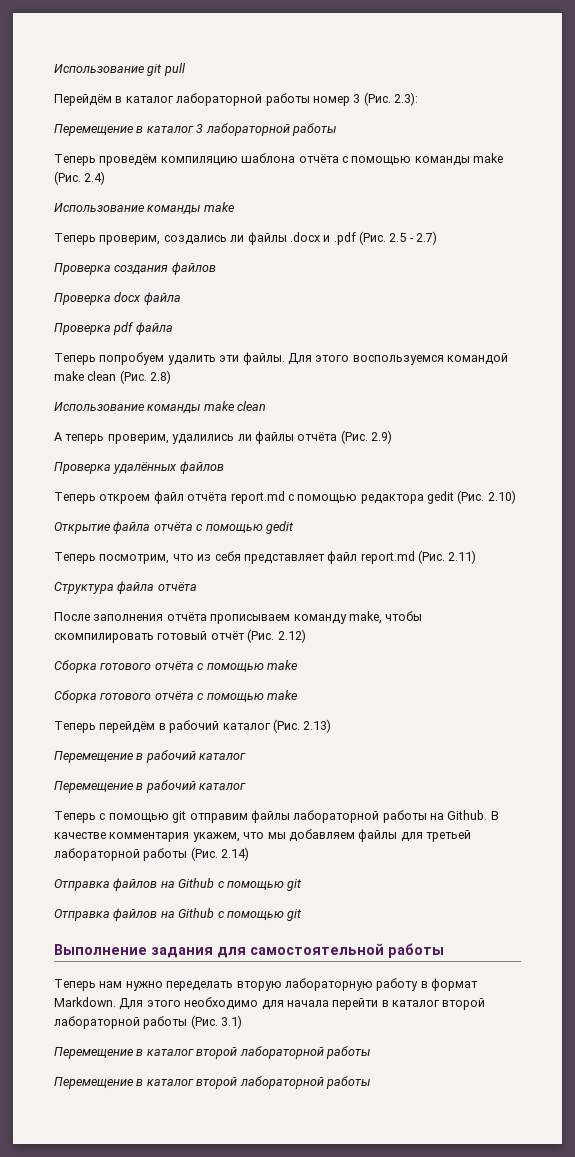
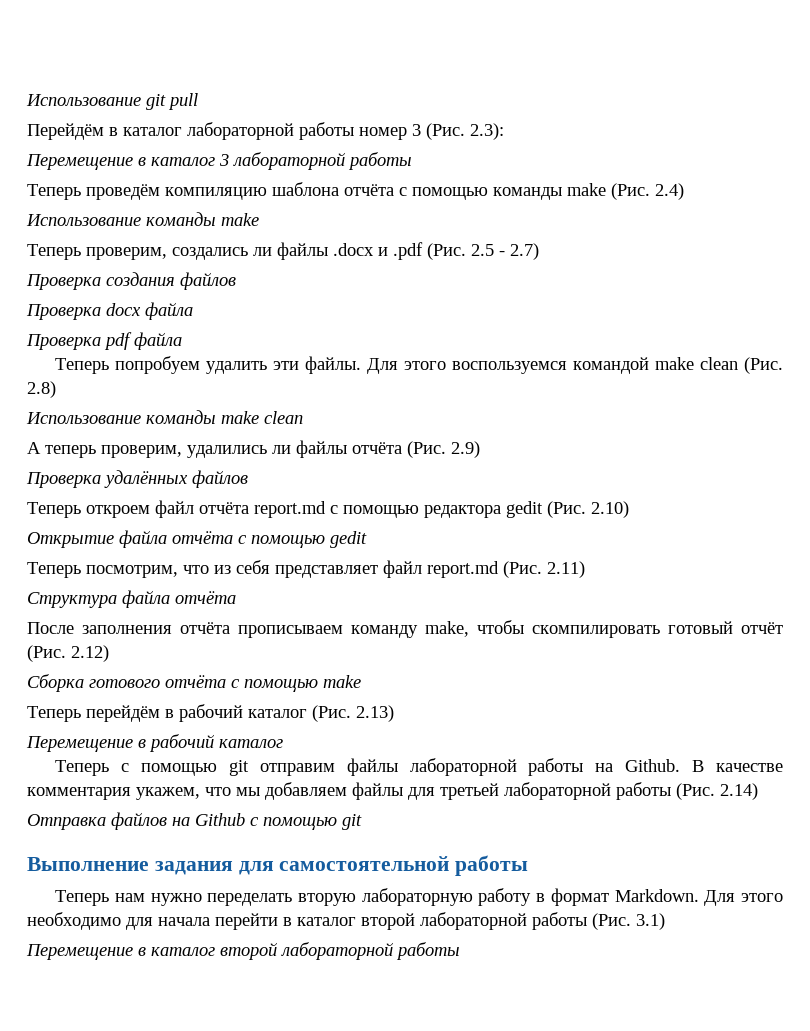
  После заполнения отчёта прописываем команду make, чтобы скомпилировать готовый отчёт (Рис. 2.12)
- Сборка готового отчёта с помощью make
  Теперь перейдём в рабочий каталог (Рис. 2.13)
- Перемещение в рабочий каталог
  В качестве комментария укажем, что мы добавляем файлы для третьей лабораторной работы (Рис. 2.14)
- Отправка файлов на Github с помощью git
  Для этого необходимо для начала перейти в каталог второй лабораторной работы (Рис. 3.1)
- Перемещение в каталог второй лабораторной работы

